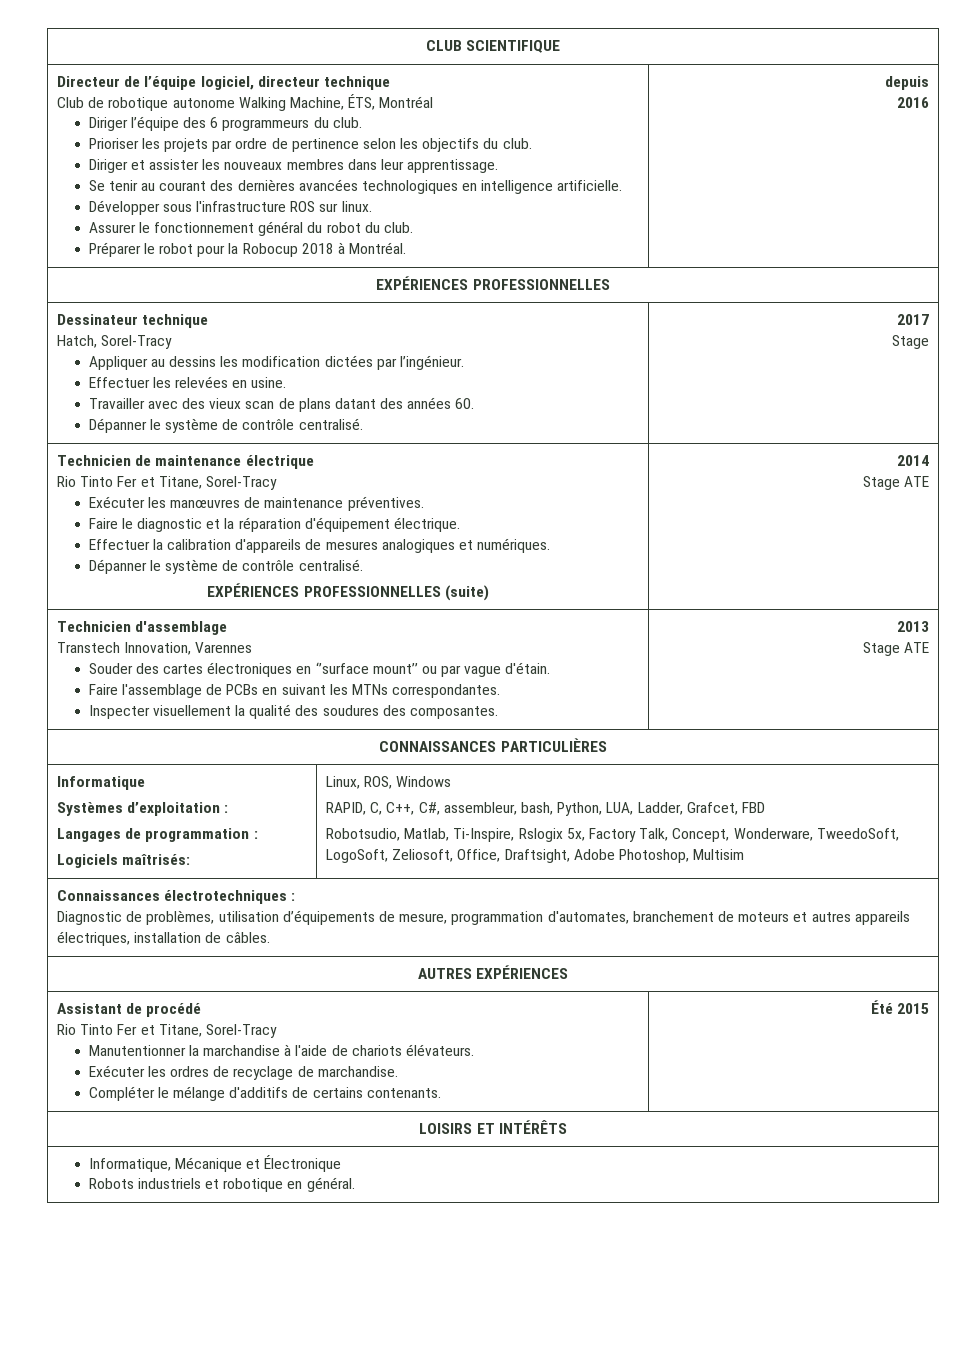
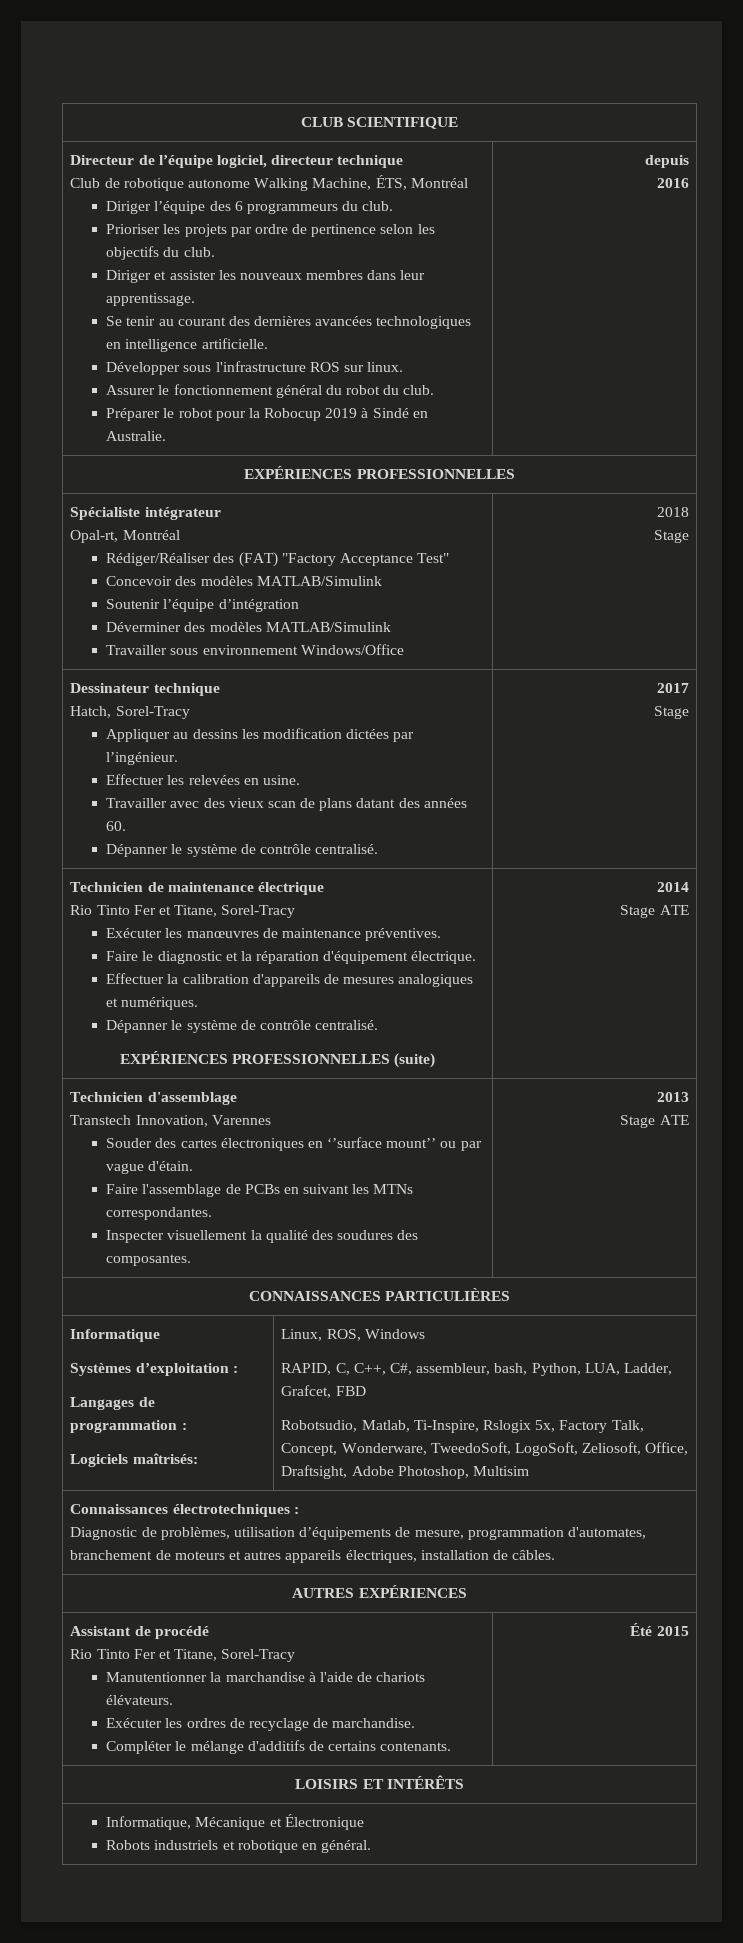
- Préparer le robot pour la Robocup 2018 à Montréal.
+ Préparer le robot pour la Robocup 2019 à Sindé en Australie.
+ Spécialiste intégrateur
+ Opal-rt, Montréal
+ Rédiger/Réaliser des (FAT) "Factory Acceptance Test"
+ Concevoir des modèles MATLAB/Simulink
+ Soutenir l’équipe d’intégration
+ Déverminer des modèles MATLAB/Simulink
+ Travailler sous environnement Windows/Office | 2018
+ Stage

